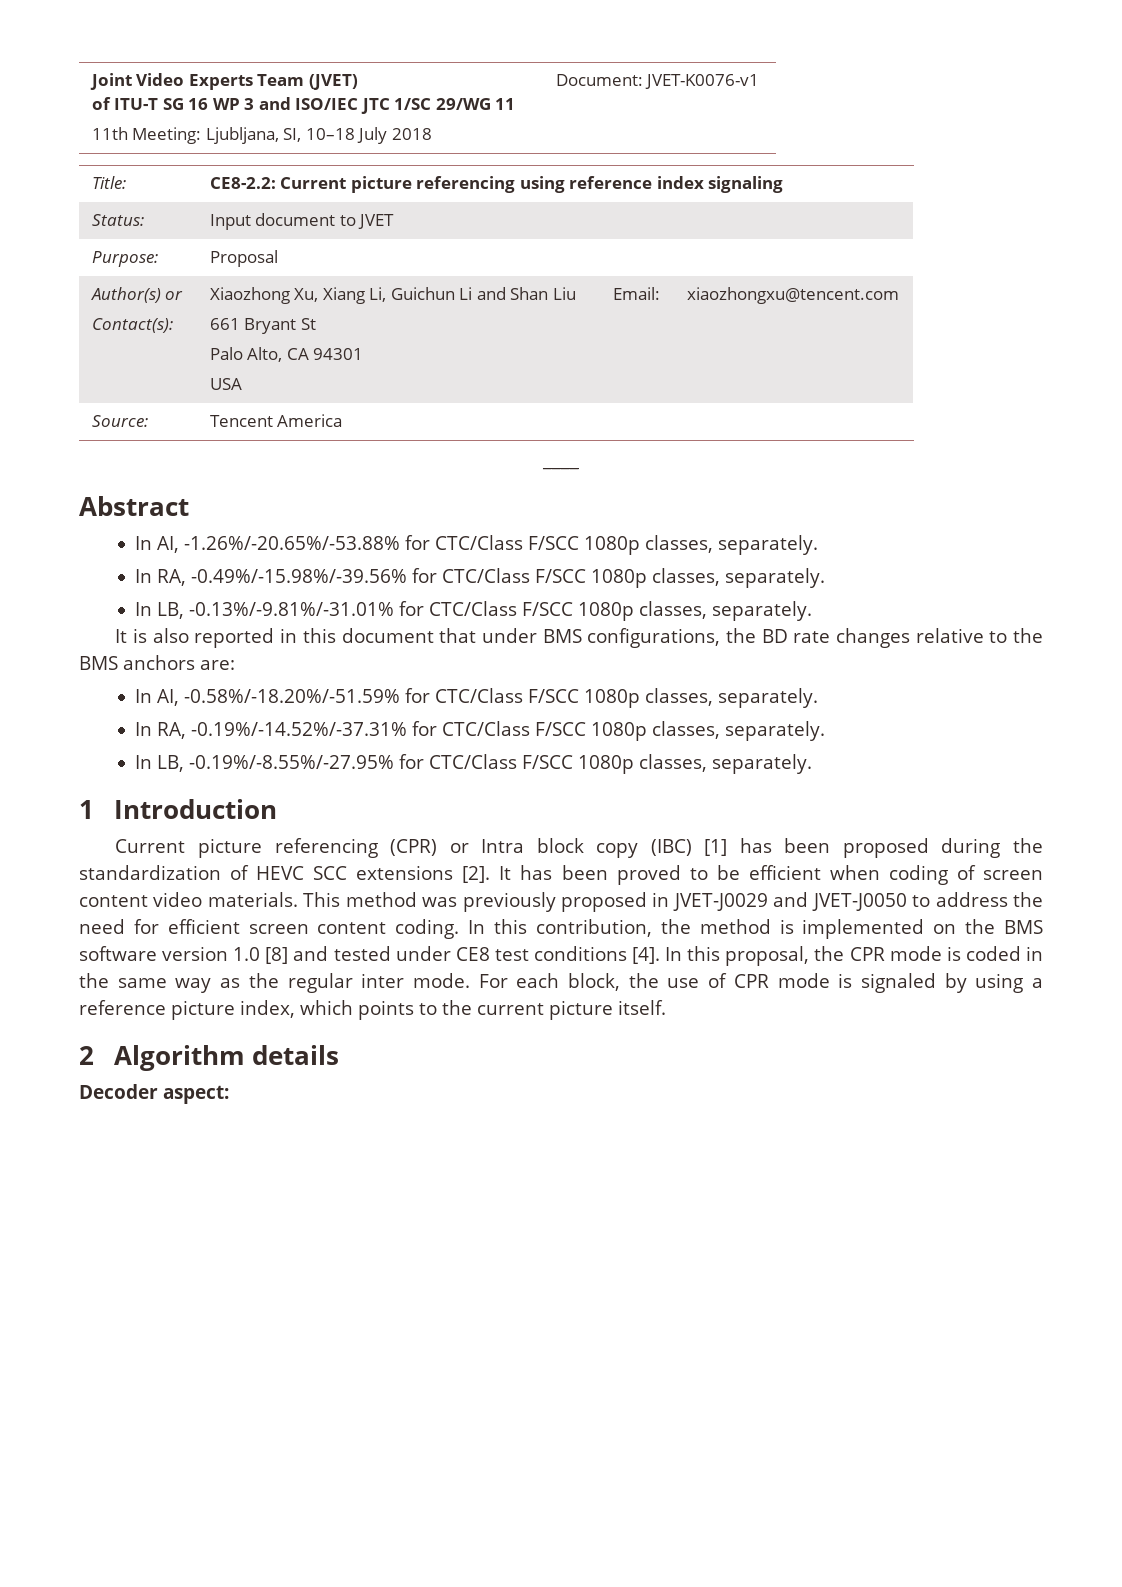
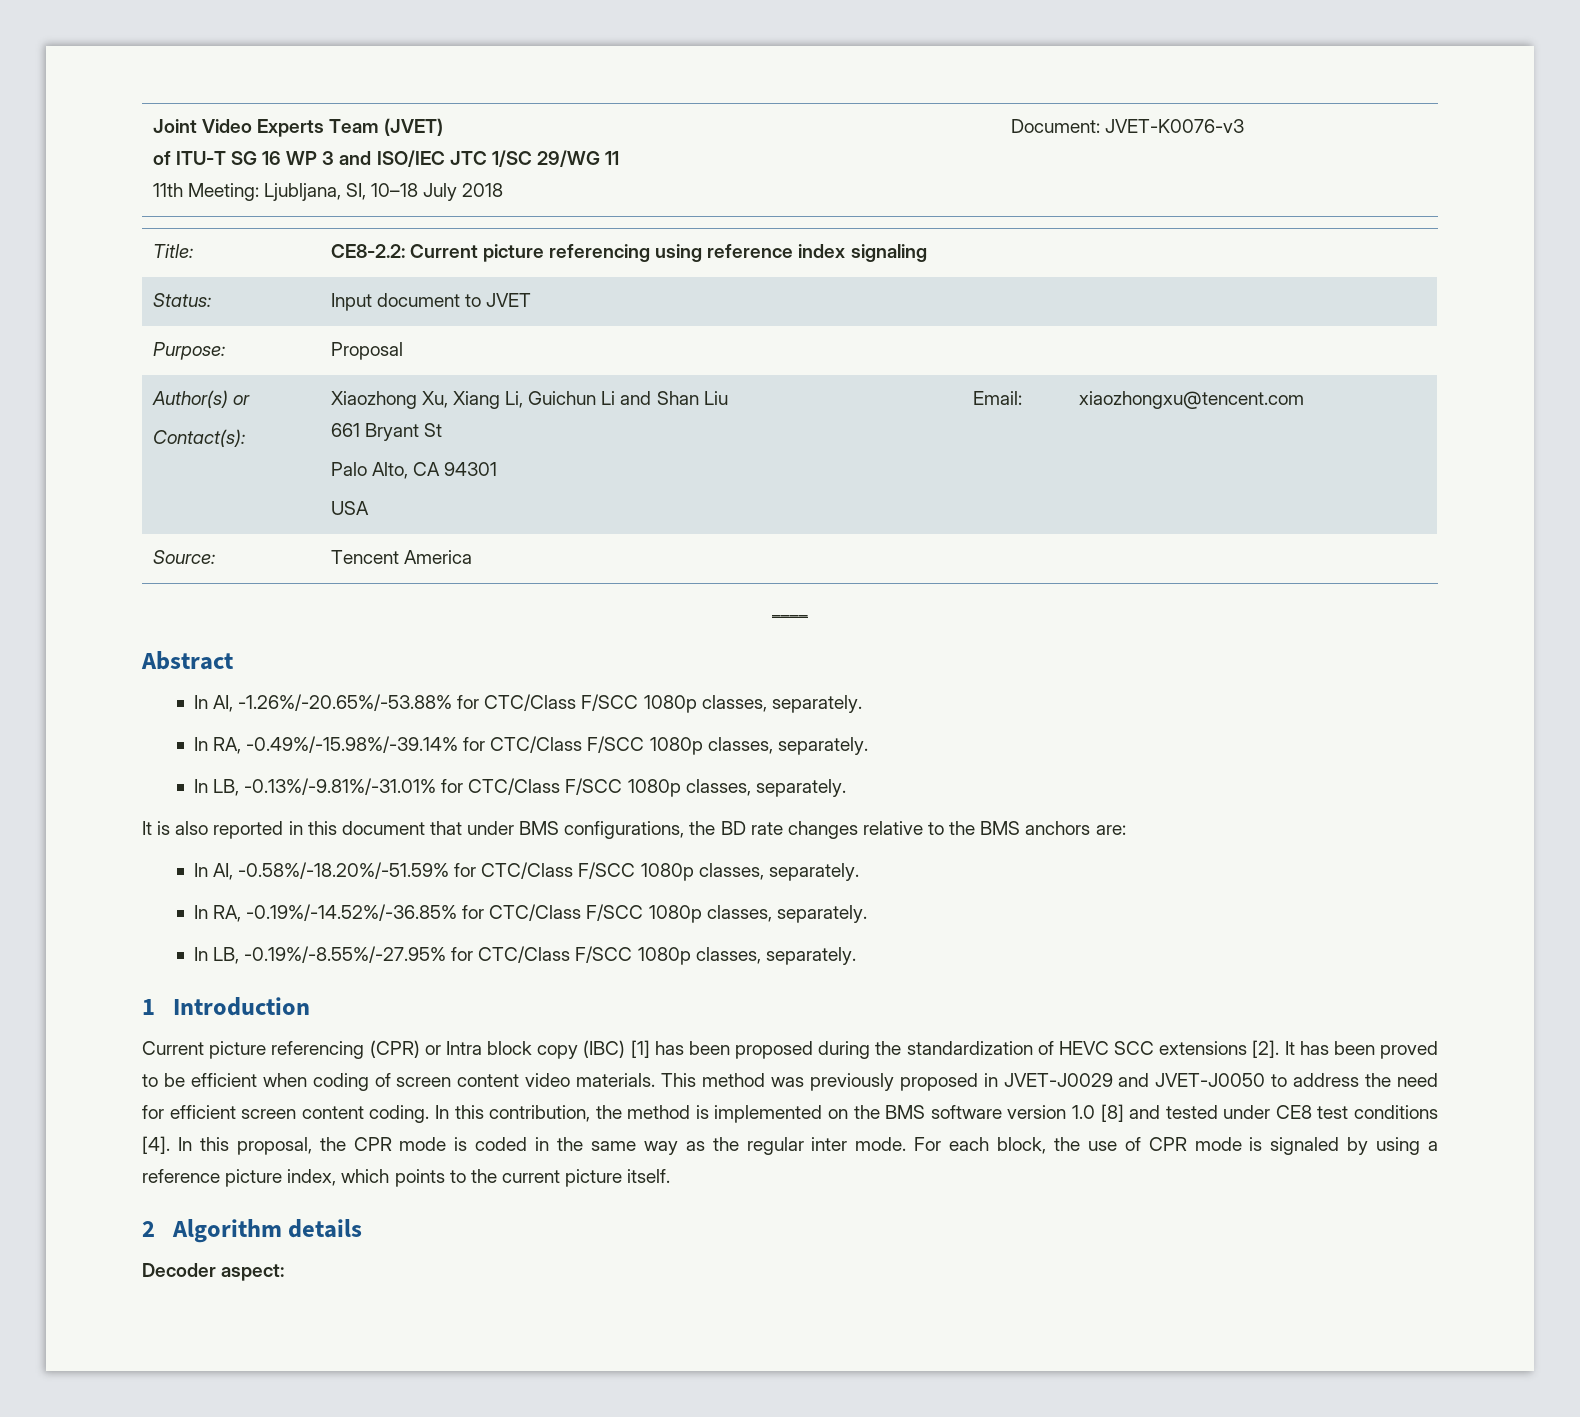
  Joint Video Experts Team (JVET)
  of ITU-T SG 16 WP 3 and ISO/IEC JTC 1/SC 29/WG 11
- 11th Meeting: Ljubljana, SI, 10–18 July 2018 | Document: JVET-K0076-v1
+ 11th Meeting: Ljubljana, SI, 10–18 July 2018 | Document: JVET-K0076-v3
- In RA, -0.49%/-15.98%/-39.56% for CTC/Class F/SCC 1080p classes, separately.
+ In RA, -0.49%/-15.98%/-39.14% for CTC/Class F/SCC 1080p classes, separately.
- In RA, -0.19%/-14.52%/-37.31% for CTC/Class F/SCC 1080p classes, separately.
+ In RA, -0.19%/-14.52%/-36.85% for CTC/Class F/SCC 1080p classes, separately.

